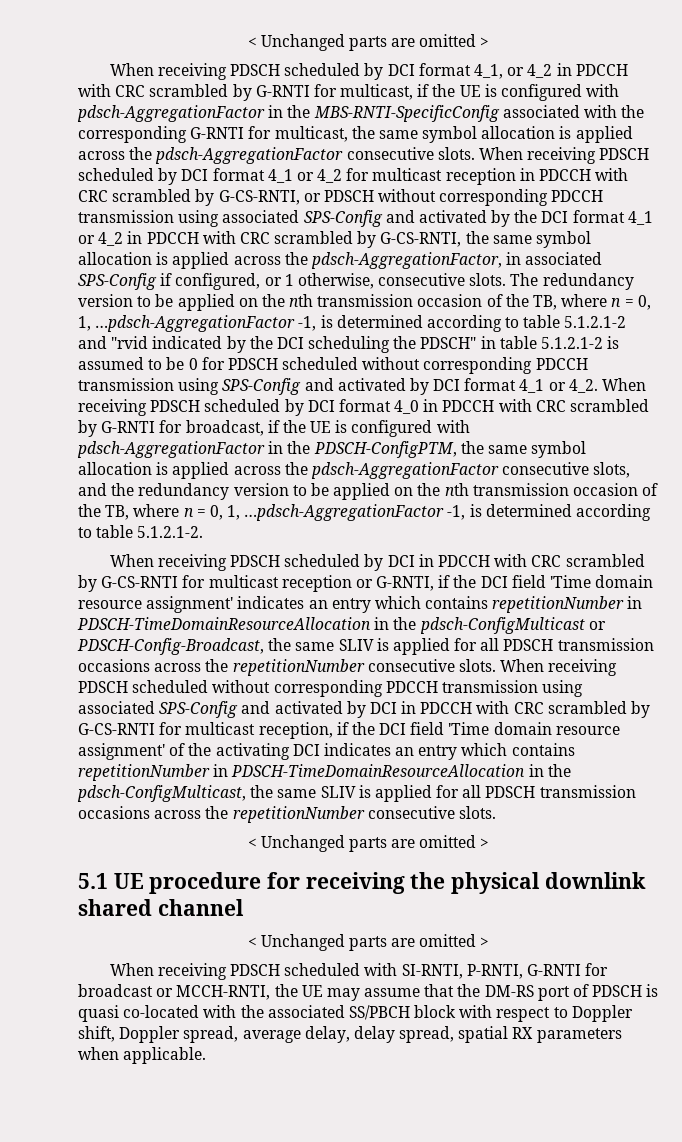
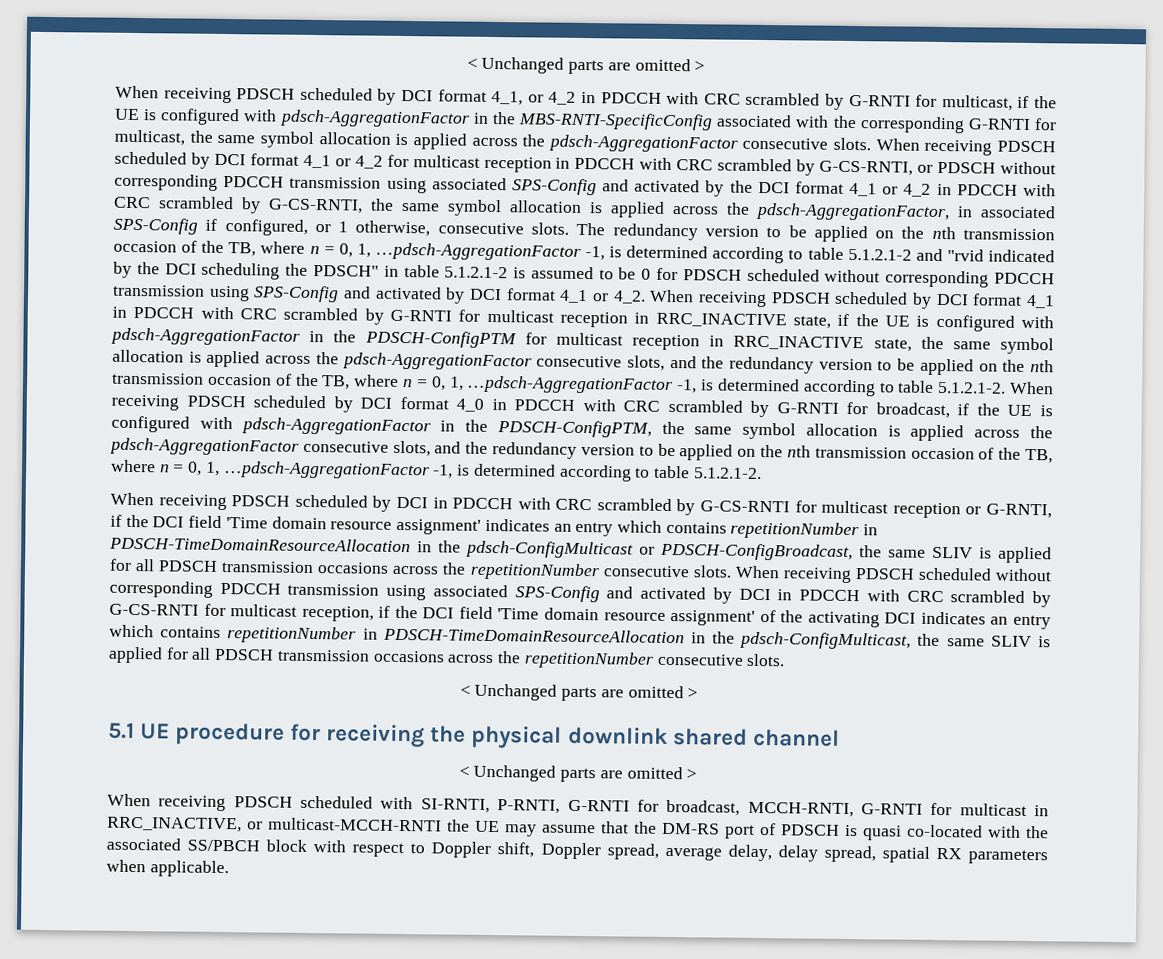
- When receiving PDSCH scheduled by DCI format 4_0 in PDCCH with CRC scrambled by G-RNTI for broadcast, if the UE is configured with pdsch-AggregationFactor in the PDSCH-ConfigPTM, the same symbol allocation is applied across the pdsch-AggregationFactor consecutive slots, and the redundancy version to be applied on the nth transmission occasion of the TB, where n = 0, 1, …pdsch-AggregationFactor -1, is determined according to table 5.1.2.1-2.
+ When receiving PDSCH scheduled by DCI format 4_1 in PDCCH with CRC scrambled by G-RNTI for multicast reception in RRC_INACTIVE state, if the UE is configured with pdsch-AggregationFactor in the PDSCH-ConfigPTM for multicast reception in RRC_INACTIVE state, the same symbol allocation is applied across the pdsch-AggregationFactor consecutive slots, and the redundancy version to be applied on the nth transmission occasion of the TB, where n = 0, 1, …pdsch-AggregationFactor -1, is determined according to table 5.1.2.1-2. When receiving PDSCH scheduled by DCI format 4_0 in PDCCH with CRC scrambled by G-RNTI for broadcast, if the UE is configured with pdsch-AggregationFactor in the PDSCH-ConfigPTM, the same symbol allocation is applied across the pdsch-AggregationFactor consecutive slots, and the redundancy version to be applied on the nth transmission occasion of the TB, where n = 0, 1, …pdsch-AggregationFactor -1, is determined according to table 5.1.2.1-2.
- When receiving PDSCH scheduled by DCI in PDCCH with CRC scrambled by G-CS-RNTI for multicast reception or G-RNTI, if the DCI field 'Time domain resource assignment' indicates an entry which contains repetitionNumber in PDSCH-TimeDomainResourceAllocation in the pdsch-ConfigMulticast or PDSCH-Config-Broadcast, the same SLIV is applied for all PDSCH transmission occasions across the repetitionNumber consecutive slots.
+ When receiving PDSCH scheduled by DCI in PDCCH with CRC scrambled by G-CS-RNTI for multicast reception or G-RNTI, if the DCI field 'Time domain resource assignment' indicates an entry which contains repetitionNumber in PDSCH-TimeDomainResourceAllocation in the pdsch-ConfigMulticast or PDSCH-ConfigBroadcast, the same SLIV is applied for all PDSCH transmission occasions across the repetitionNumber consecutive slots.
- When receiving PDSCH scheduled with SI-RNTI, P-RNTI, G-RNTI for broadcast or MCCH-RNTI, the UE may assume that the DM-RS port of PDSCH is quasi co-located with the associated SS/PBCH block with respect to Doppler shift, Doppler spread, average delay, delay spread, spatial RX parameters when applicable.
+ When receiving PDSCH scheduled with SI-RNTI, P-RNTI, G-RNTI for broadcast, MCCH-RNTI, G-RNTI for multicast in RRC_INACTIVE, or multicast-MCCH-RNTI the UE may assume that the DM-RS port of PDSCH is quasi co-located with the associated SS/PBCH block with respect to Doppler shift, Doppler spread, average delay, delay spread, spatial RX parameters when applicable.

